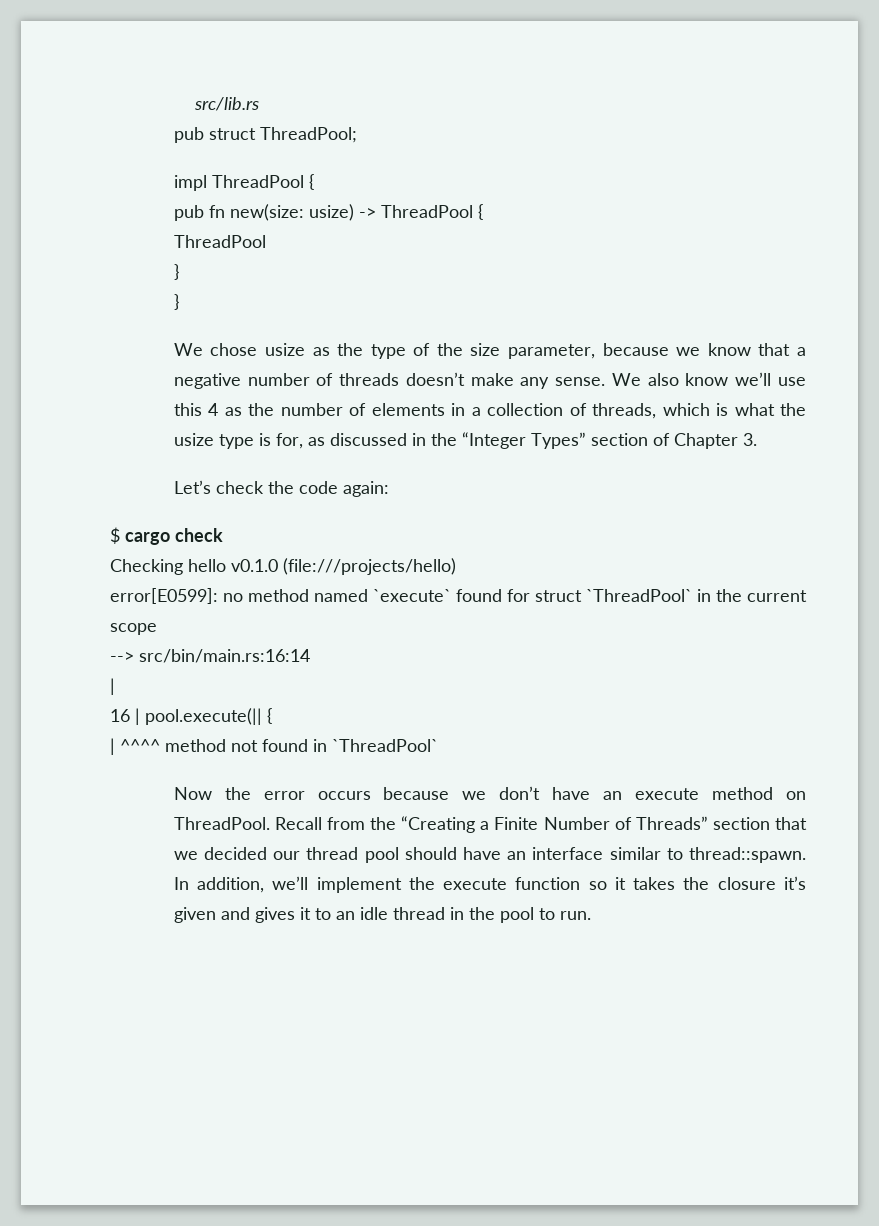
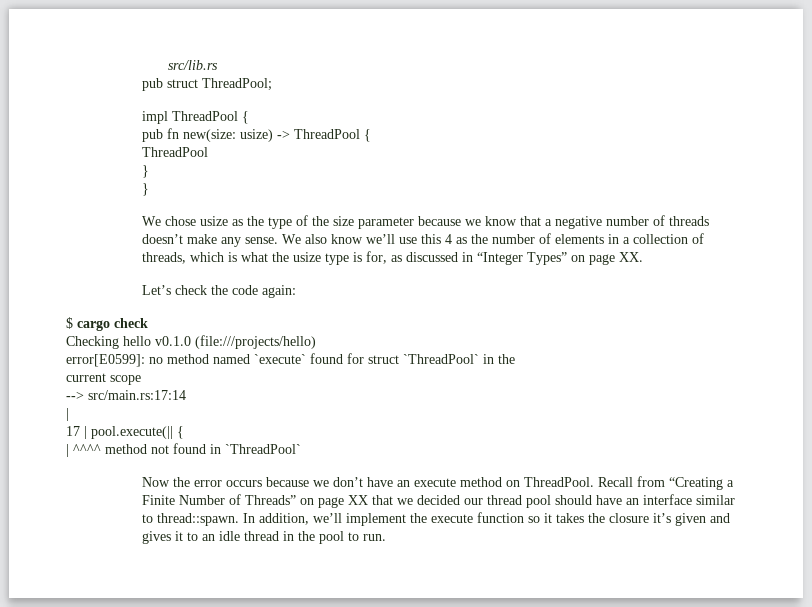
- We chose usize as the type of the size parameter, because we know that a negative number of threads doesn’t make any sense.
+ We chose usize as the type of the size parameter because we know that a negative number of threads doesn’t make any sense.
- We also know we’ll use this 4 as the number of elements in a collection of threads, which is what the usize type is for, as discussed in the “Integer Types” section of Chapter 3.
+ We also know we’ll use this 4 as the number of elements in a collection of threads, which is what the usize type is for, as discussed in “Integer Types” on page XX.
- error[E0599]: no method named `execute` found for struct `ThreadPool` in the current scope
+ error[E0599]: no method named `execute` found for struct `ThreadPool` in the
+ current scope
- --> src/bin/main.rs:16:14
+ --> src/main.rs:17:14
- 16 | pool.execute(|| {
+ 17 | pool.execute(|| {
- Recall from the “Creating a Finite Number of Threads” section that we decided our thread pool should have an interface similar to thread::spawn.
+ Recall from “Creating a Finite Number of Threads” on page XX that we decided our thread pool should have an interface similar to thread::spawn.

